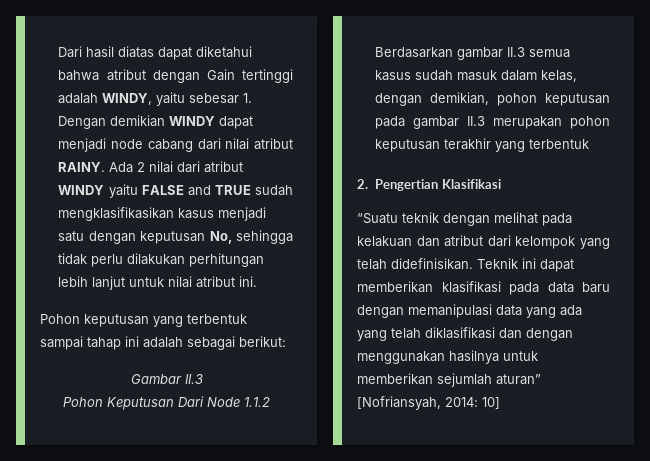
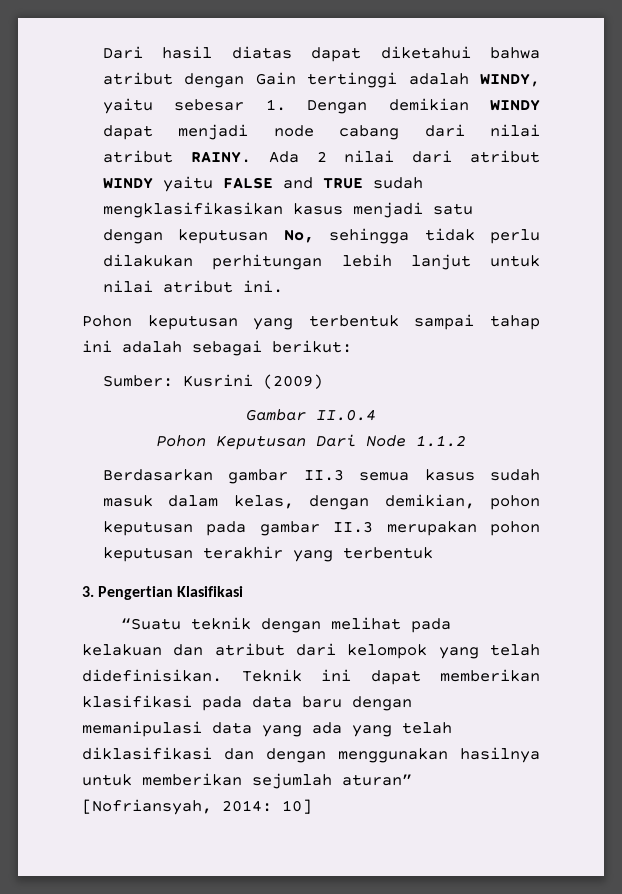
+ Sumber: Kusrini (2009)
- Gambar II.3
+ Gambar II.0.4
- 2. Pengertian Klasifikasi
+ 3. Pengertian Klasifikasi

